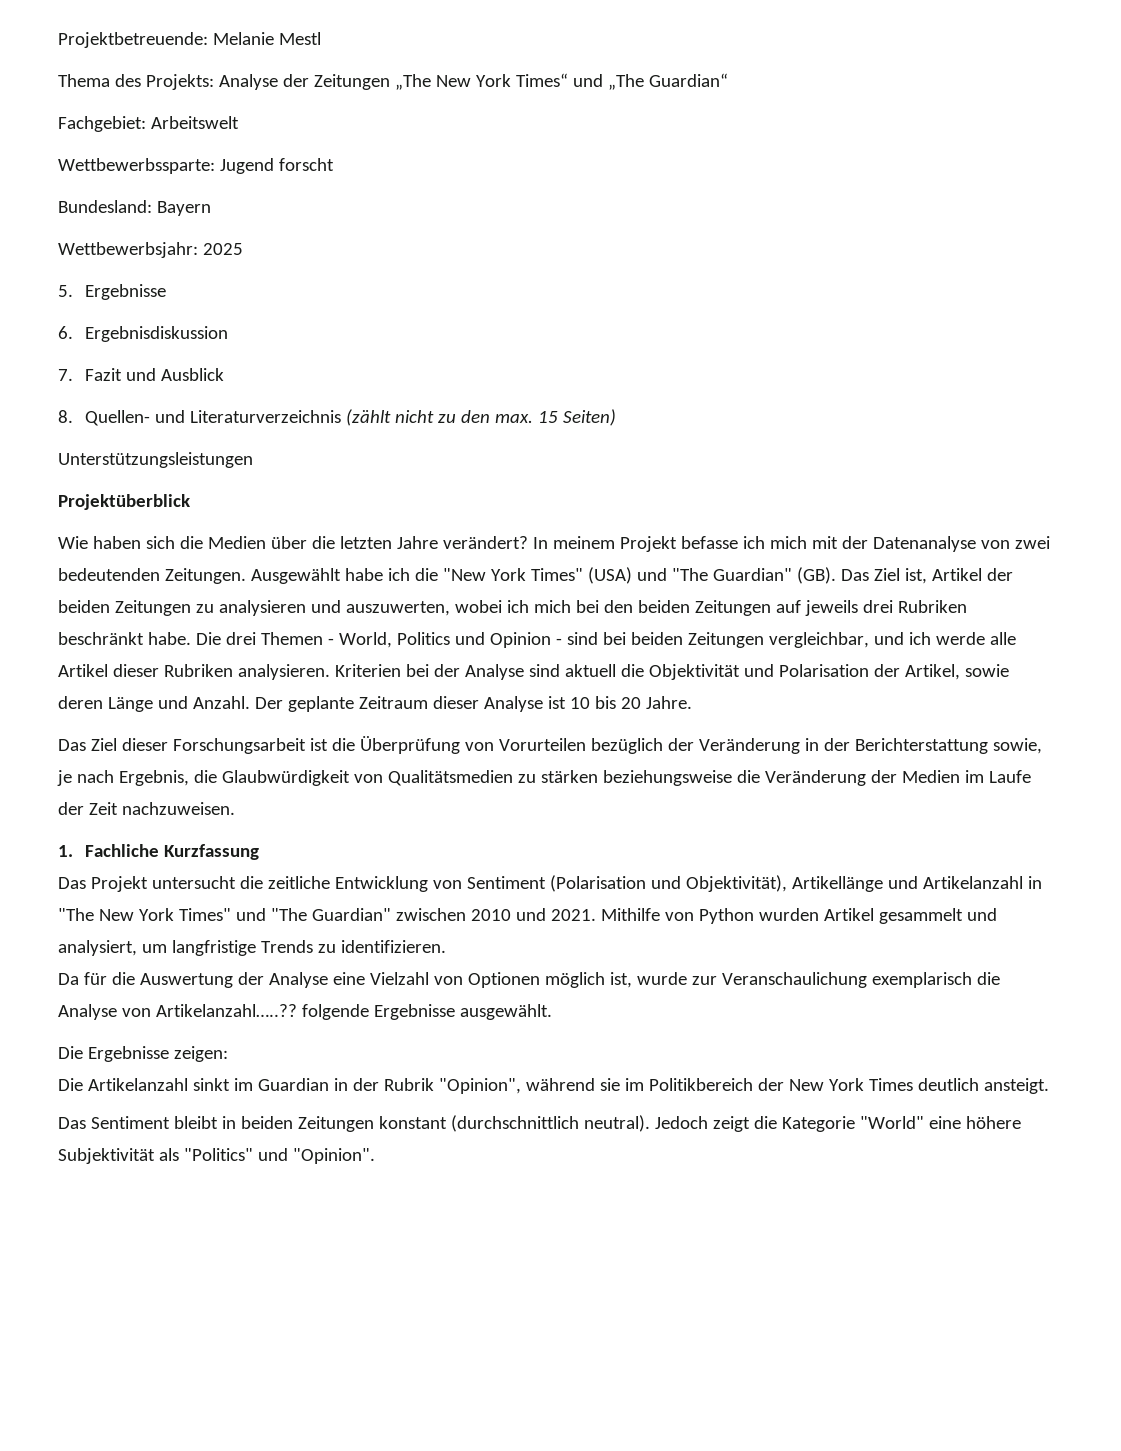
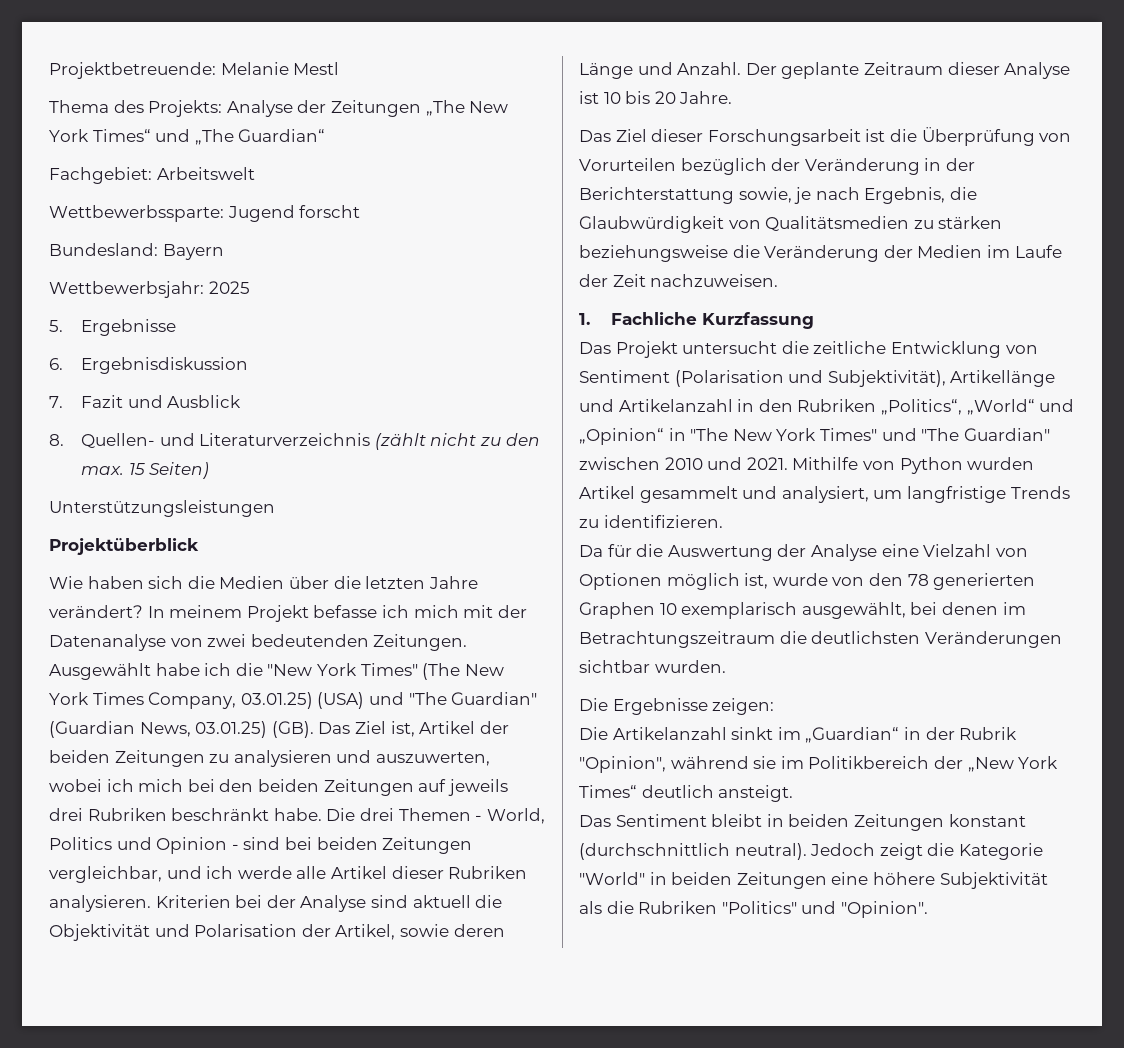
- Ausgewählt habe ich die "New York Times" (USA) und "The Guardian" (GB). Das Ziel ist, Artikel der beiden Zeitungen zu analysieren und auszuwerten, wobei ich mich bei den beiden Zeitungen auf jeweils drei Rubriken beschränkt habe.
+ Ausgewählt habe ich die "New York Times" (The New York Times Company, 03.01.25) (USA) und "The Guardian" (Guardian News, 03.01.25) (GB). Das Ziel ist, Artikel der beiden Zeitungen zu analysieren und auszuwerten, wobei ich mich bei den beiden Zeitungen auf jeweils drei Rubriken beschränkt habe.
- Das Projekt untersucht die zeitliche Entwicklung von Sentiment (Polarisation und Objektivität), Artikellänge und Artikelanzahl in "The New York Times" und "The Guardian" zwischen 2010 und 2021.
+ Das Projekt untersucht die zeitliche Entwicklung von Sentiment (Polarisation und Subjektivität), Artikellänge und Artikelanzahl in den Rubriken „Politics“, „World“ und „Opinion“ in "The New York Times" und "The Guardian" zwischen 2010 und 2021.
- Da für die Auswertung der Analyse eine Vielzahl von Optionen möglich ist, wurde zur Veranschaulichung exemplarisch die Analyse von Artikelanzahl…..?? folgende Ergebnisse ausgewählt.
+ Da für die Auswertung der Analyse eine Vielzahl von Optionen möglich ist, wurde von den 78 generierten Graphen 10 exemplarisch ausgewählt, bei denen im Betrachtungszeitraum die deutlichsten Veränderungen sichtbar wurden.
- Die Artikelanzahl sinkt im Guardian in der Rubrik "Opinion", während sie im Politikbereich der New York Times deutlich ansteigt.
+ Die Artikelanzahl sinkt im „Guardian“ in der Rubrik "Opinion", während sie im Politikbereich der „New York Times“ deutlich ansteigt.
- Jedoch zeigt die Kategorie "World" eine höhere Subjektivität als "Politics" und "Opinion".
+ Jedoch zeigt die Kategorie "World" in beiden Zeitungen eine höhere Subjektivität als die Rubriken "Politics" und "Opinion".

